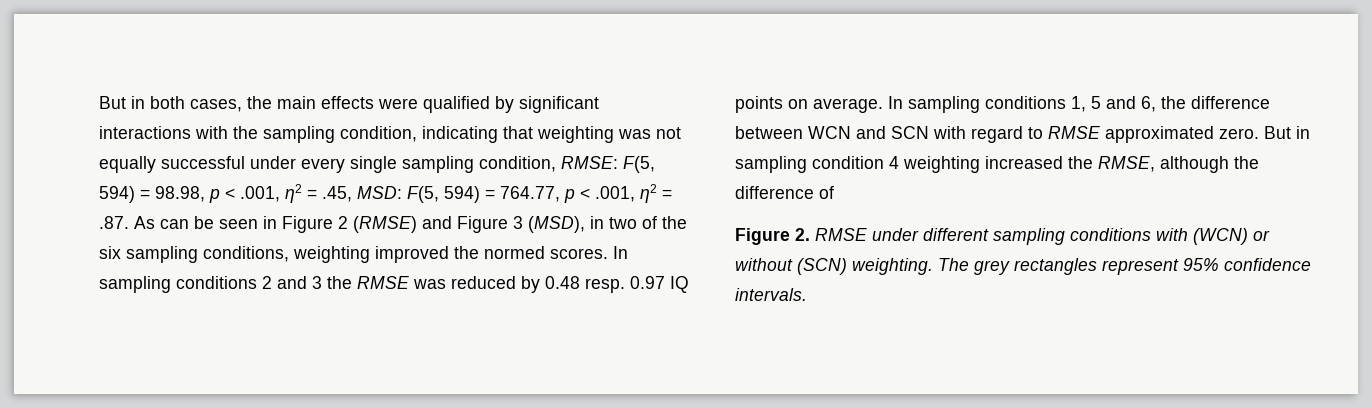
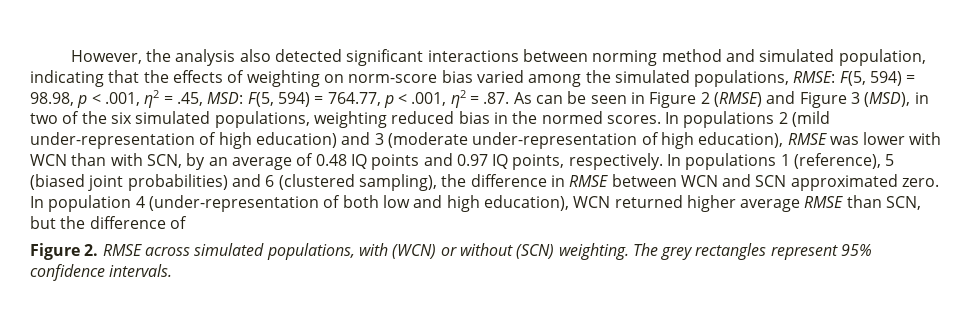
- But in both cases, the main effects were qualified by significant interactions with the sampling condition, indicating that weighting was not equally successful under every single sampling condition, RMSE: F(5, 594) = 98.98, p < .001, η2 = .45, MSD: F(5, 594) = 764.77, p < .001, η2 = .87. As can be seen in Figure 2 (RMSE) and Figure 3 (MSD), in two of the six sampling conditions, weighting improved the normed scores. In sampling conditions 2 and 3 the RMSE was reduced by 0.48 resp. 0.97 IQ points on average. In sampling conditions 1, 5 and 6, the difference between WCN and SCN with regard to RMSE approximated zero. But in sampling condition 4 weighting increased the RMSE, although the difference of
+ However, the analysis also detected significant interactions between norming method and simulated population, indicating that the effects of weighting on norm-score bias varied among the simulated populations, RMSE: F(5, 594) = 98.98, p < .001, η2 = .45, MSD: F(5, 594) = 764.77, p < .001, η2 = .87. As can be seen in Figure 2 (RMSE) and Figure 3 (MSD), in two of the six simulated populations, weighting reduced bias in the normed scores. In populations 2 (mild under-representation of high education) and 3 (moderate under-representation of high education), RMSE was lower with WCN than with SCN, by an average of 0.48 IQ points and 0.97 IQ points, respectively. In populations 1 (reference), 5 (biased joint probabilities) and 6 (clustered sampling), the difference in RMSE between WCN and SCN approximated zero. In population 4 (under-representation of both low and high education), WCN returned higher average RMSE than SCN, but the difference of
- Figure 2. RMSE under different sampling conditions with (WCN) or without (SCN) weighting.
+ Figure 2. RMSE across simulated populations, with (WCN) or without (SCN) weighting.

